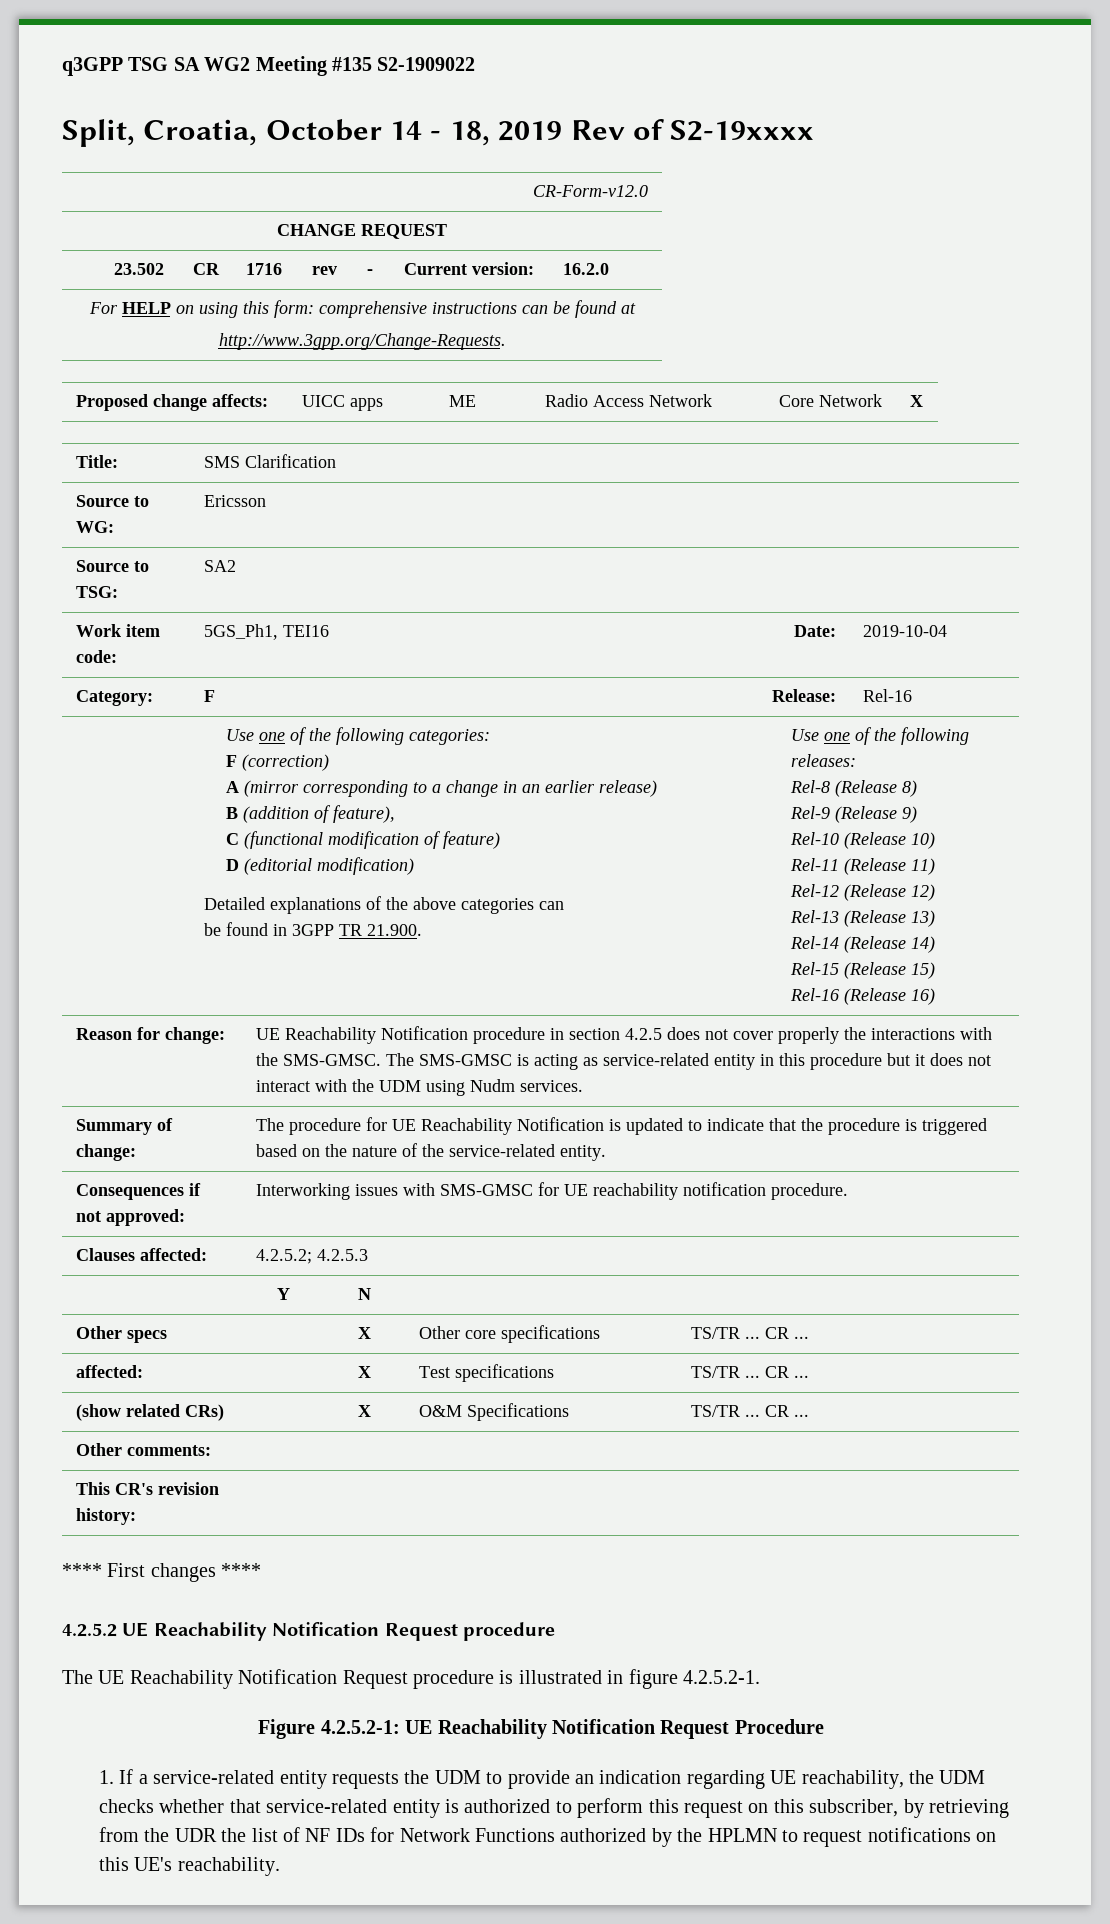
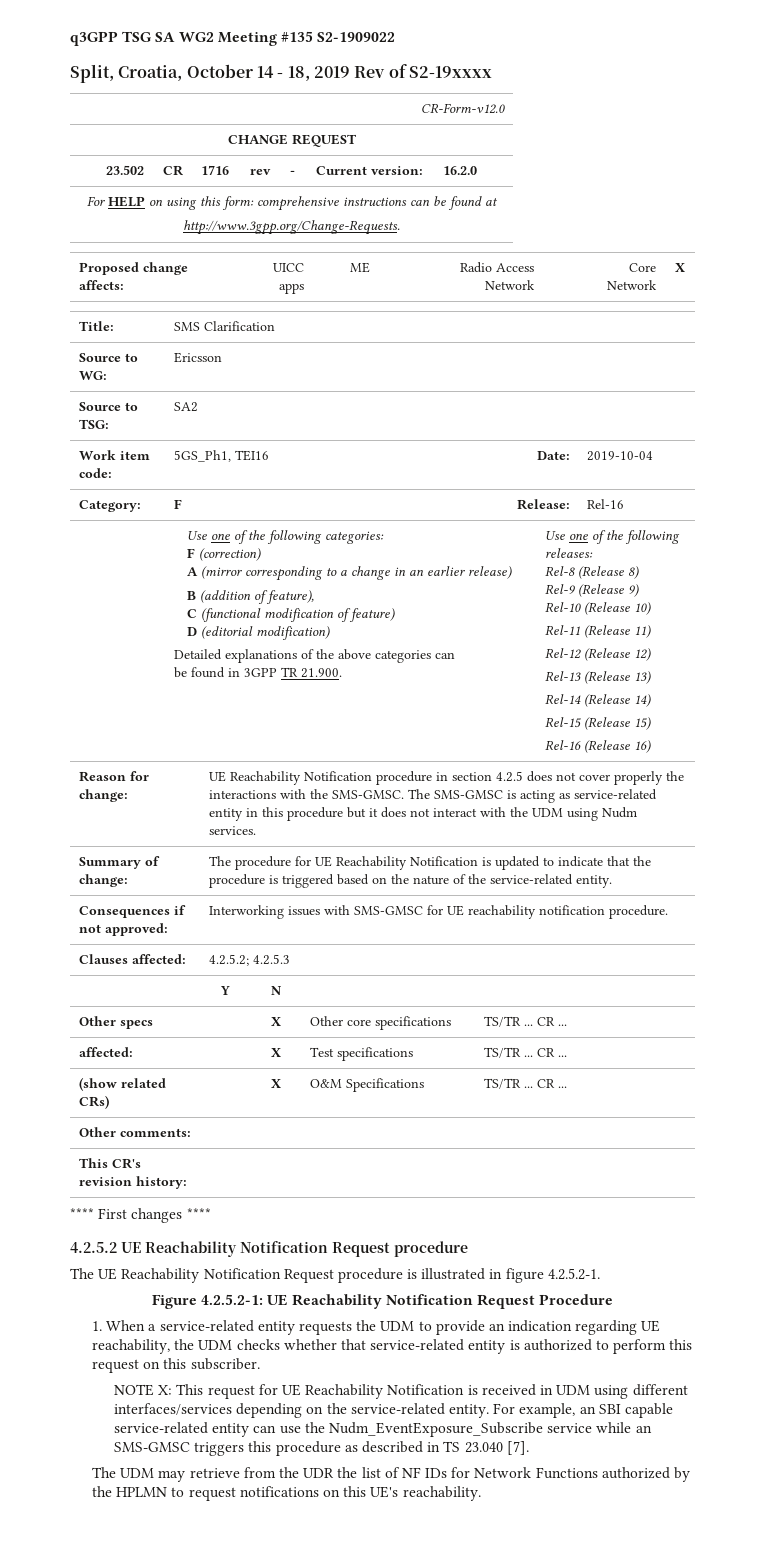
- 1. If a service-related entity requests the UDM to provide an indication regarding UE reachability, the UDM checks whether that service-related entity is authorized to perform this request on this subscriber, by retrieving from the UDR the list of NF IDs for Network Functions authorized by the HPLMN to request notifications on this UE's reachability.
+ 1. When a service-related entity requests the UDM to provide an indication regarding UE reachability, the UDM checks whether that service-related entity is authorized to perform this request on this subscriber.
+ NOTE X: This request for UE Reachability Notification is received in UDM using different interfaces/services depending on the service-related entity. For example, an SBI capable service-related entity can use the Nudm_EventExposure_Subscribe service while an SMS-GMSC triggers this procedure as described in TS 23.040 [7].
+ The UDM may retrieve from the UDR the list of NF IDs for Network Functions authorized by the HPLMN to request notifications on this UE's reachability.

